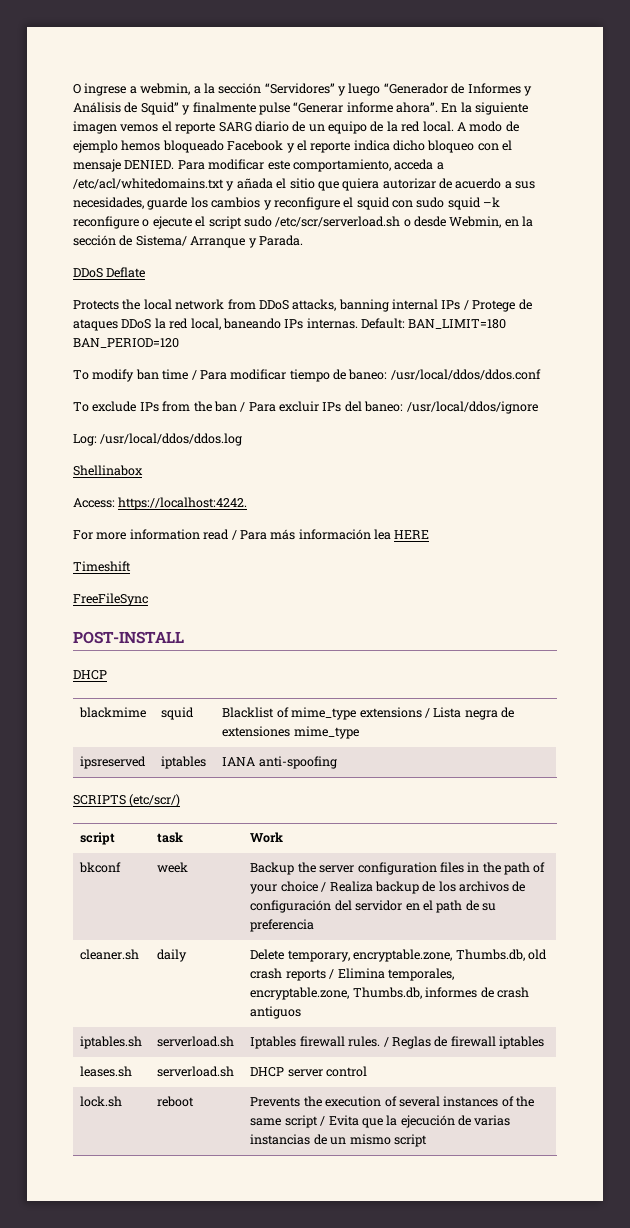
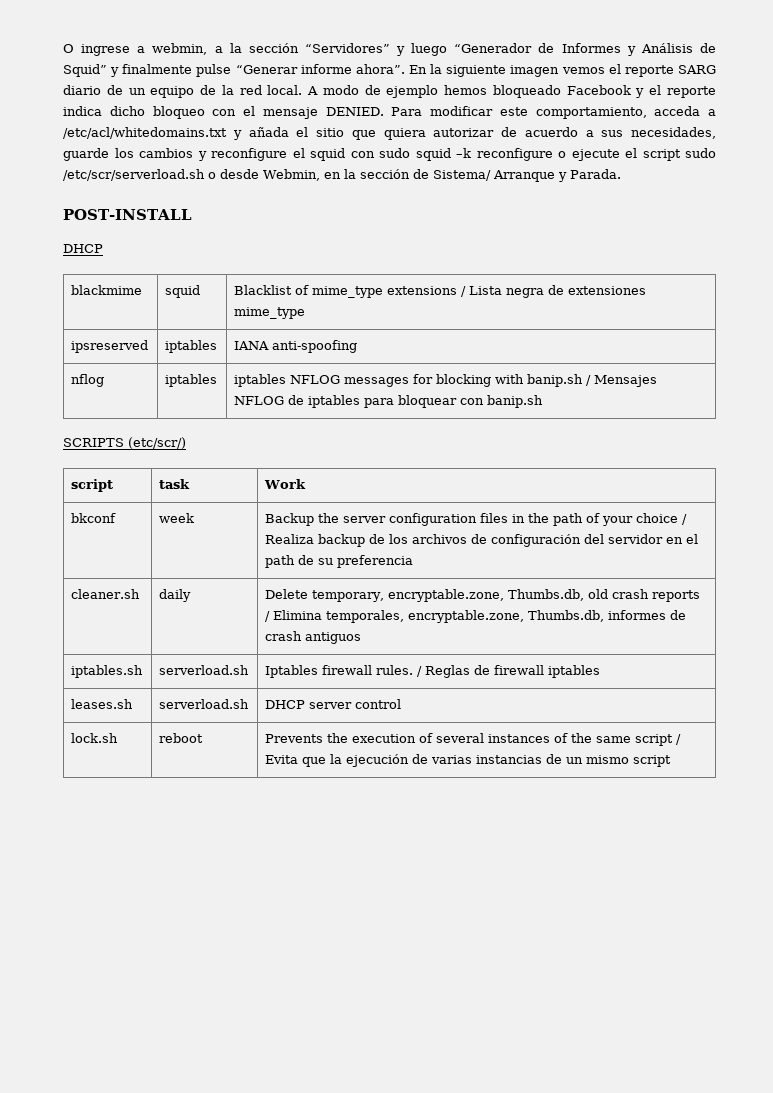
- DDoS Deflate
- Protects the local network from DDoS attacks, banning internal IPs / Protege de ataques DDoS la red local, baneando IPs internas. Default: BAN_LIMIT=180 BAN_PERIOD=120
- To modify ban time / Para modificar tiempo de baneo: /usr/local/ddos/ddos.conf
- To exclude IPs from the ban / Para excluir IPs del baneo: /usr/local/ddos/ignore
- Log: /usr/local/ddos/ddos.log
- Shellinabox
- Access: https://localhost:4242.
- For more information read / Para más información lea HERE
- Timeshift
- FreeFileSync
+ nflog | iptables | iptables NFLOG messages for blocking with banip.sh / Mensajes NFLOG de iptables para bloquear con banip.sh

